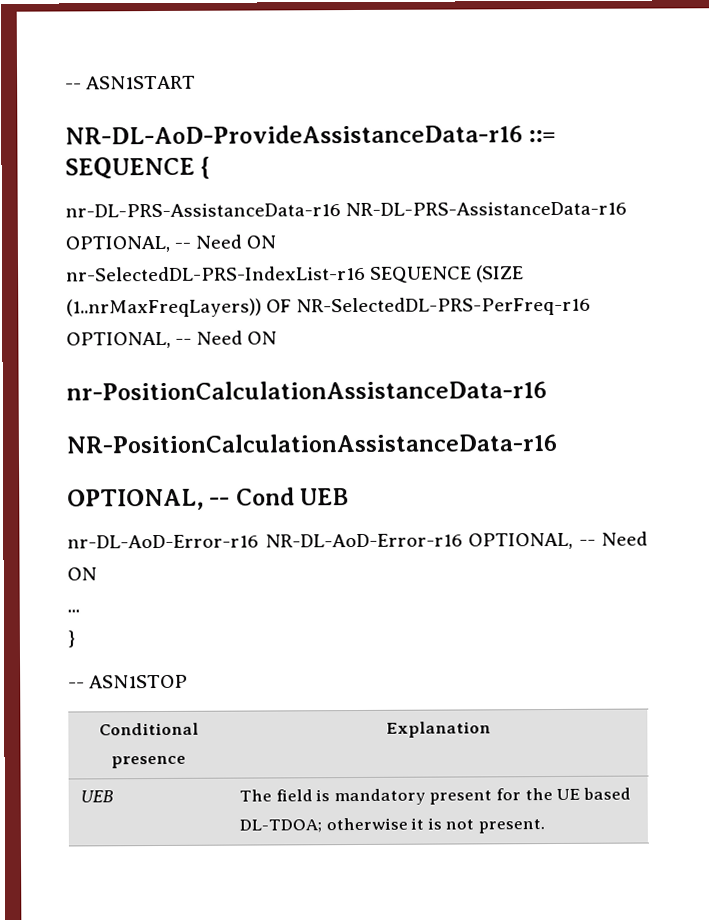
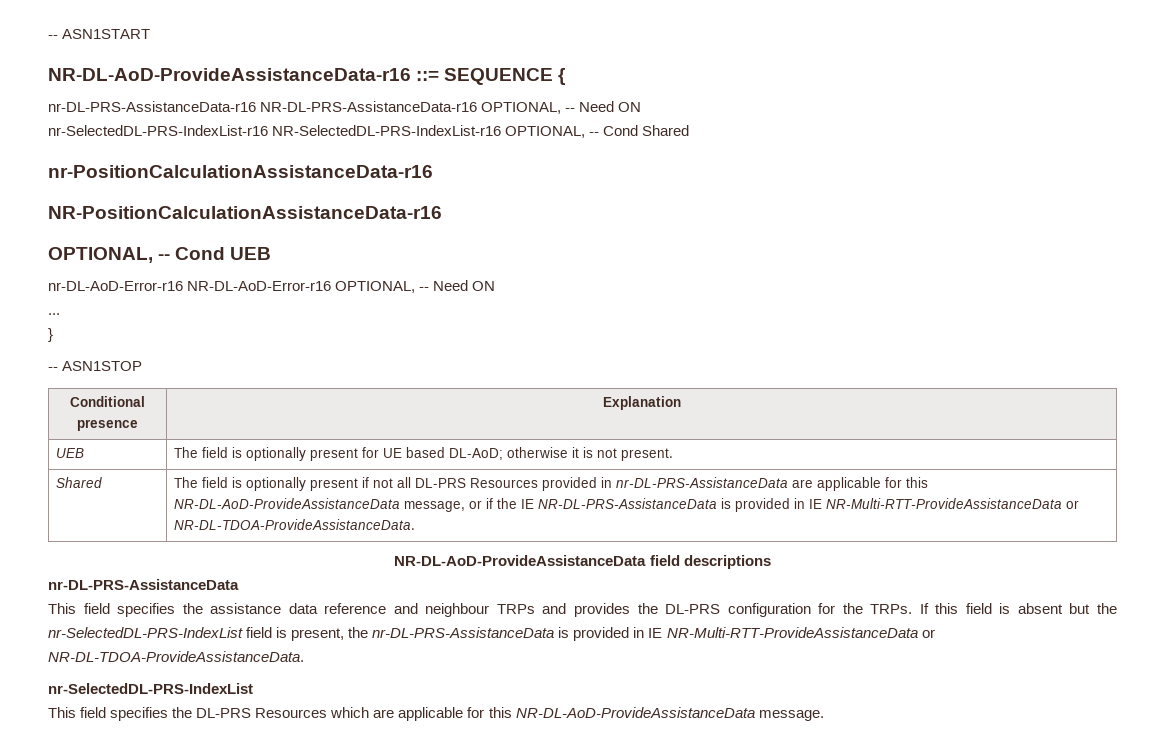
- nr-SelectedDL-PRS-IndexList-r16 SEQUENCE (SIZE (1..nrMaxFreqLayers)) OF NR-SelectedDL-PRS-PerFreq-r16 OPTIONAL, -- Need ON
+ nr-SelectedDL-PRS-IndexList-r16 NR-SelectedDL-PRS-IndexList-r16 OPTIONAL, -- Cond Shared
- UEB | The field is mandatory present for the UE based DL-TDOA; otherwise it is not present.
+ UEB | The field is optionally present for UE based DL-AoD; otherwise it is not present.
+ Shared | The field is optionally present if not all DL-PRS Resources provided in nr-DL-PRS-AssistanceData are applicable for this NR-DL-AoD-ProvideAssistanceData message, or if the IE NR-DL-PRS-AssistanceData is provided in IE NR-Multi-RTT-ProvideAssistanceData or NR-DL-TDOA-ProvideAssistanceData.
+ NR-DL-AoD-ProvideAssistanceData field descriptions
+ nr-DL-PRS-AssistanceData
+ This field specifies the assistance data reference and neighbour TRPs and provides the DL-PRS configuration for the TRPs. If this field is absent but the nr-SelectedDL-PRS-IndexList field is present, the nr-DL-PRS-AssistanceData is provided in IE NR-Multi-RTT-ProvideAssistanceData or NR-DL-TDOA-ProvideAssistanceData.
+ nr-SelectedDL-PRS-IndexList
+ This field specifies the DL-PRS Resources which are applicable for this NR-DL-AoD-ProvideAssistanceData message.

